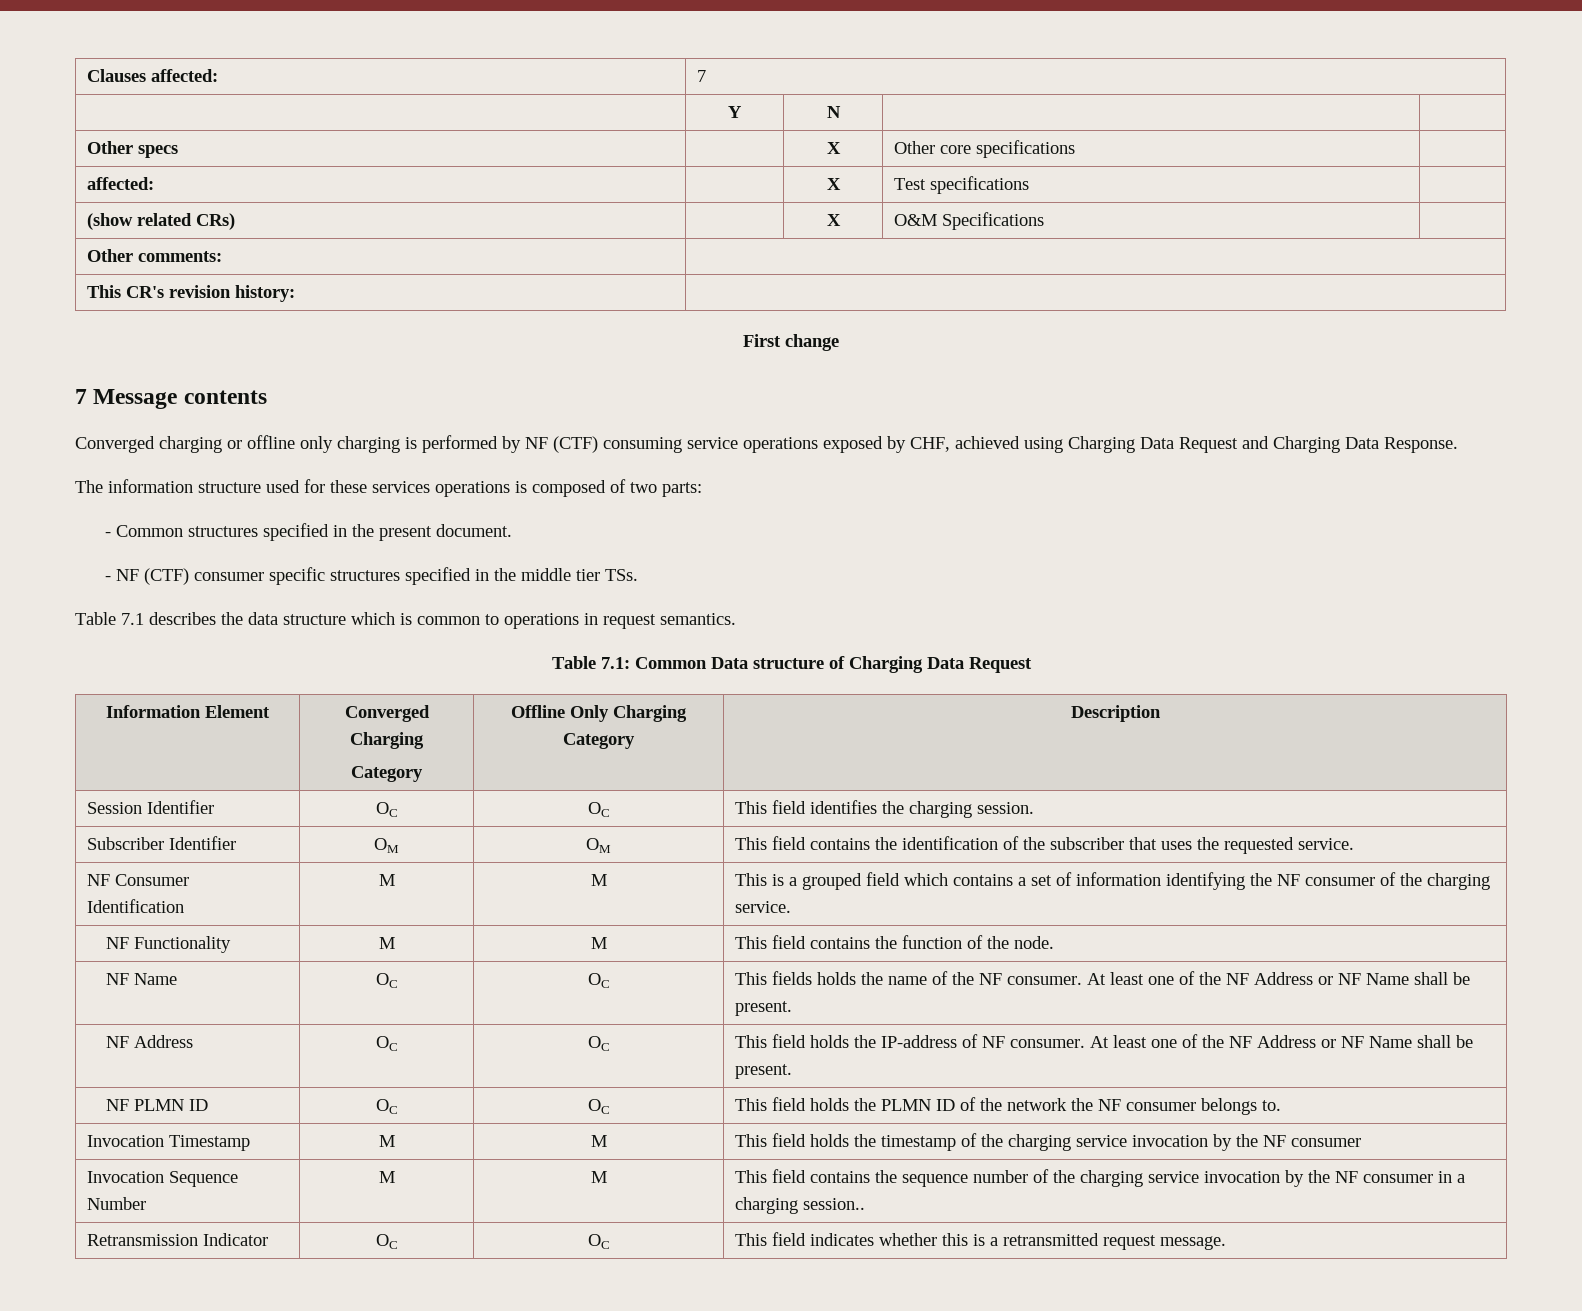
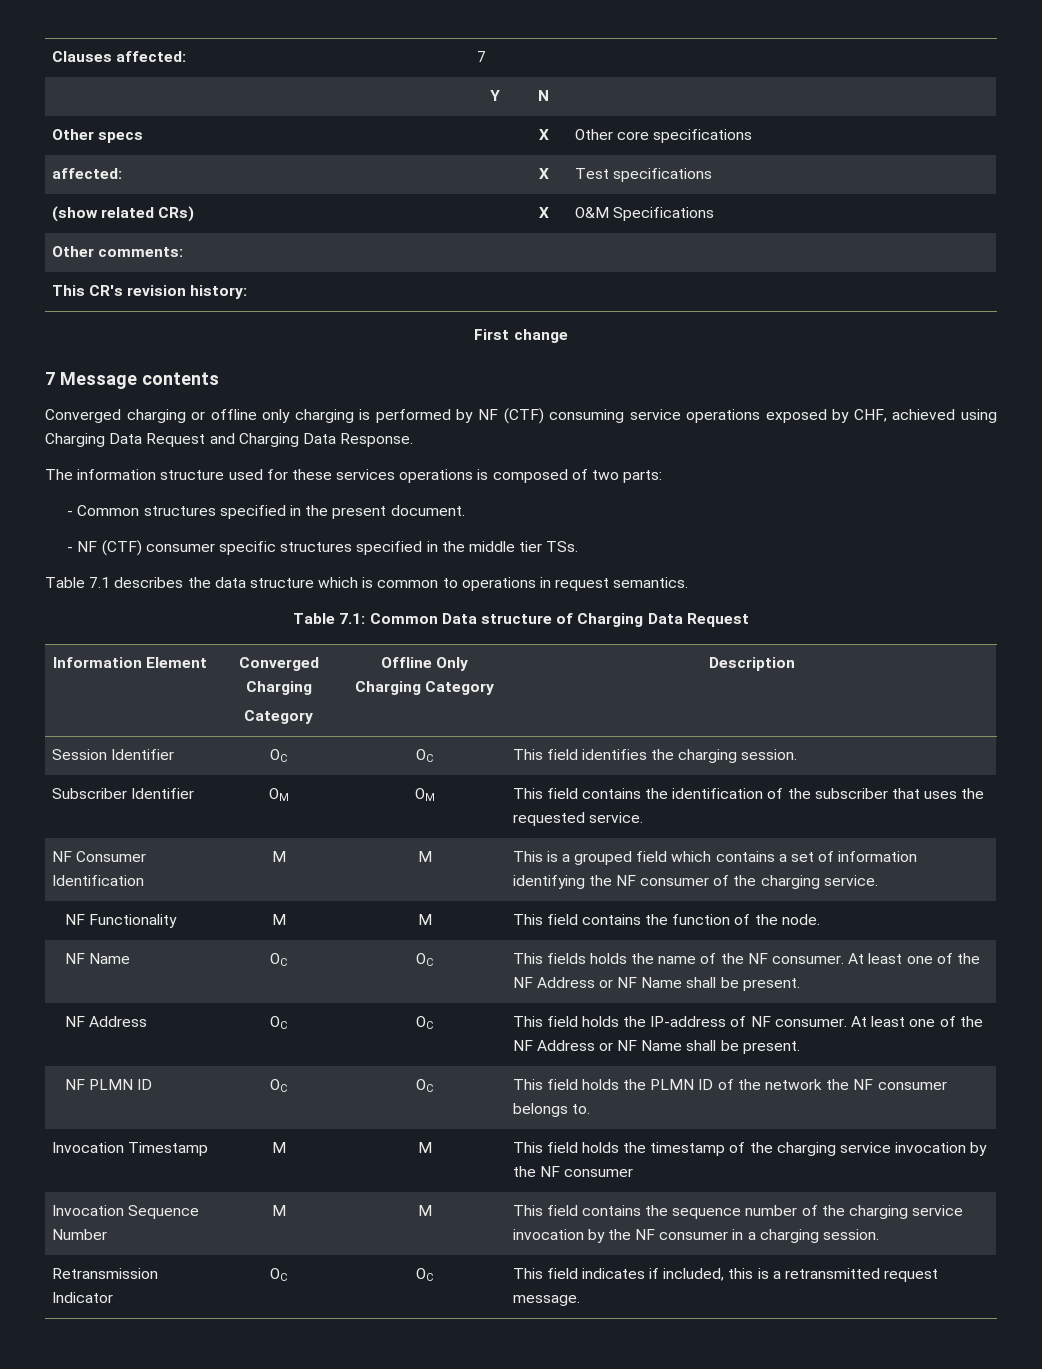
- Invocation Sequence Number | M | M | This field contains the sequence number of the charging service invocation by the NF consumer in a charging session..
+ Invocation Sequence Number | M | M | This field contains the sequence number of the charging service invocation by the NF consumer in a charging session.
- Retransmission Indicator | OC | OC | This field indicates whether this is a retransmitted request message.
+ Retransmission Indicator | OC | OC | This field indicates if included, this is a retransmitted request message.

